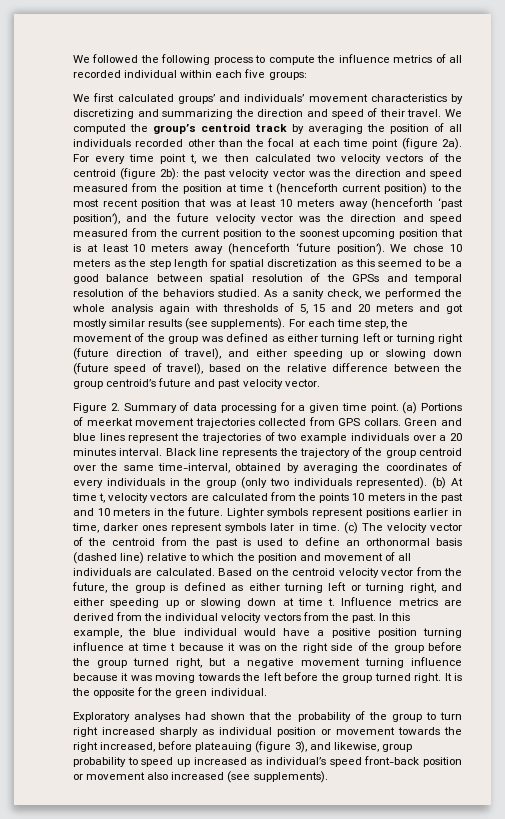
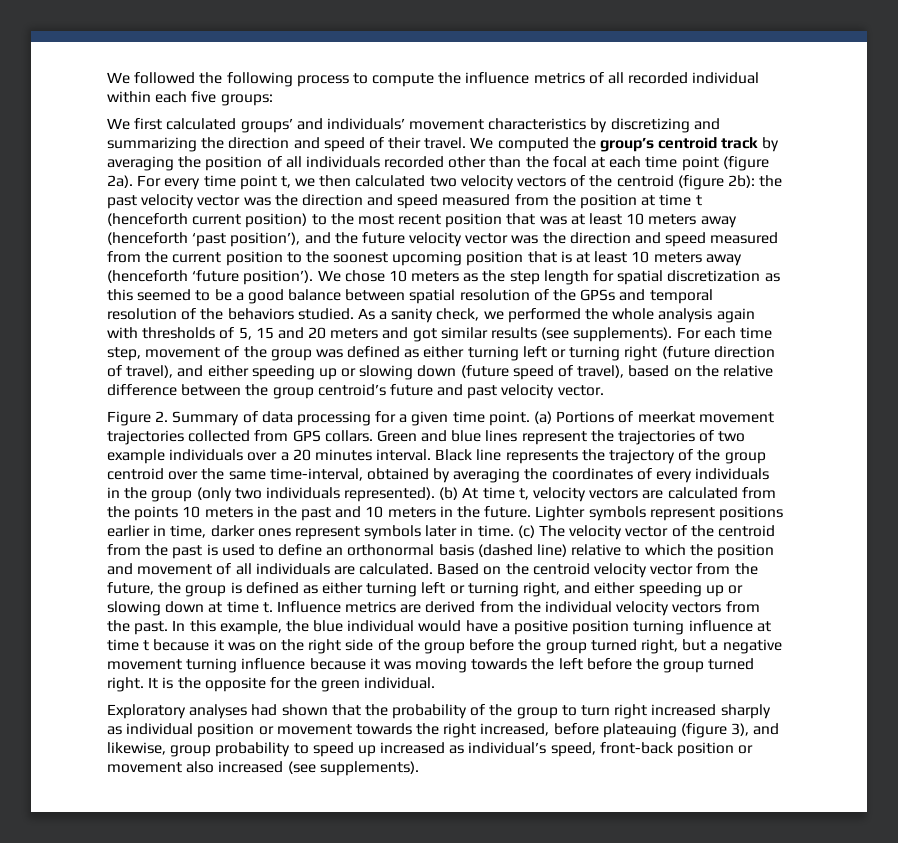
- As a sanity check, we performed the whole analysis again with thresholds of 5, 15 and 20 meters and got mostly similar results (see supplements).
+ As a sanity check, we performed the whole analysis again with thresholds of 5, 15 and 20 meters and got similar results (see supplements).
- For each time step, the movement of the group was defined as either turning left or turning right (future direction of travel), and either speeding up or slowing down (future speed of travel), based on the relative difference between the group centroid’s future and past velocity vector.
+ For each time step, movement of the group was defined as either turning left or turning right (future direction of travel), and either speeding up or slowing down (future speed of travel), based on the relative difference between the group centroid’s future and past velocity vector.
- Exploratory analyses had shown that the probability of the group to turn right increased sharply as individual position or movement towards the right increased, before plateauing (figure 3), and likewise, group probability to speed up increased as individual’s speed front-back position or movement also increased (see supplements).
+ Exploratory analyses had shown that the probability of the group to turn right increased sharply as individual position or movement towards the right increased, before plateauing (figure 3), and likewise, group probability to speed up increased as individual’s speed, front-back position or movement also increased (see supplements).

